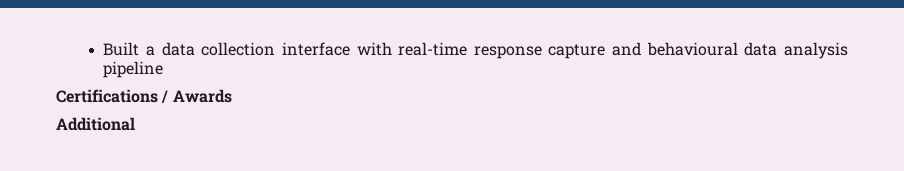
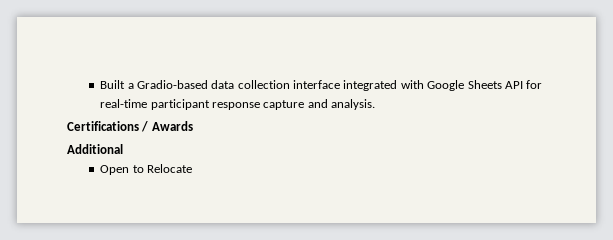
- Built a data collection interface with real-time response capture and behavioural data analysis pipeline
+ Built a Gradio-based data collection interface integrated with Google Sheets API for real-time participant response capture and analysis.
+ Open to Relocate

